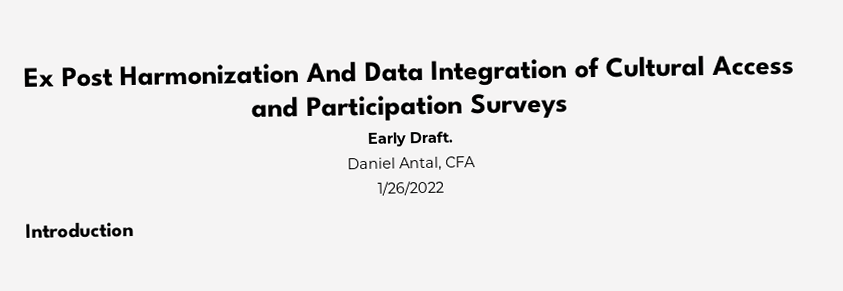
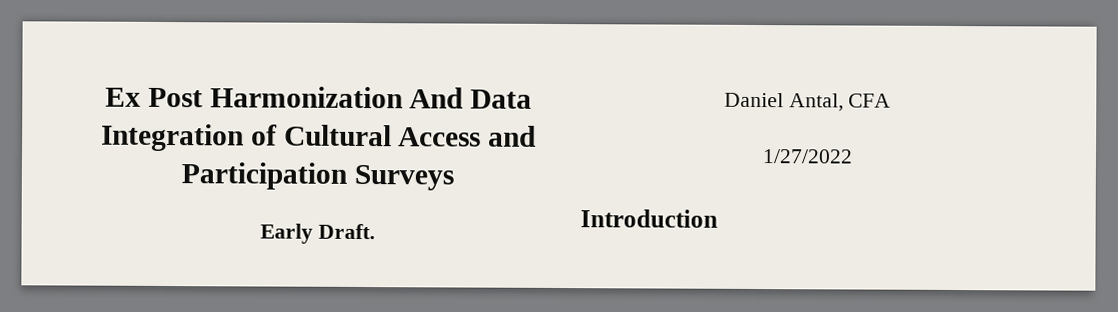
- 1/26/2022
+ 1/27/2022

